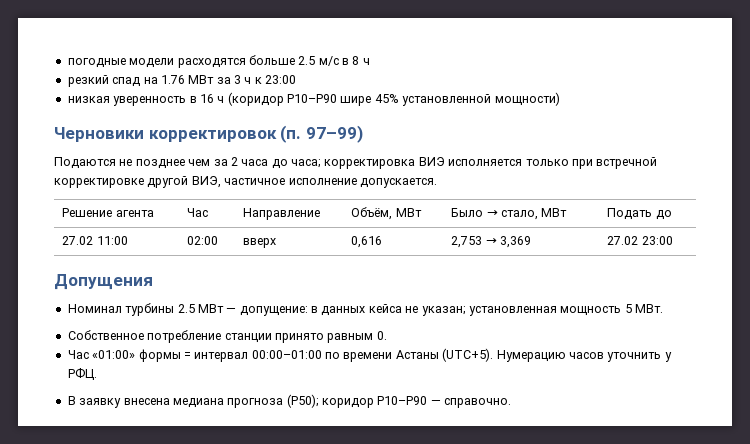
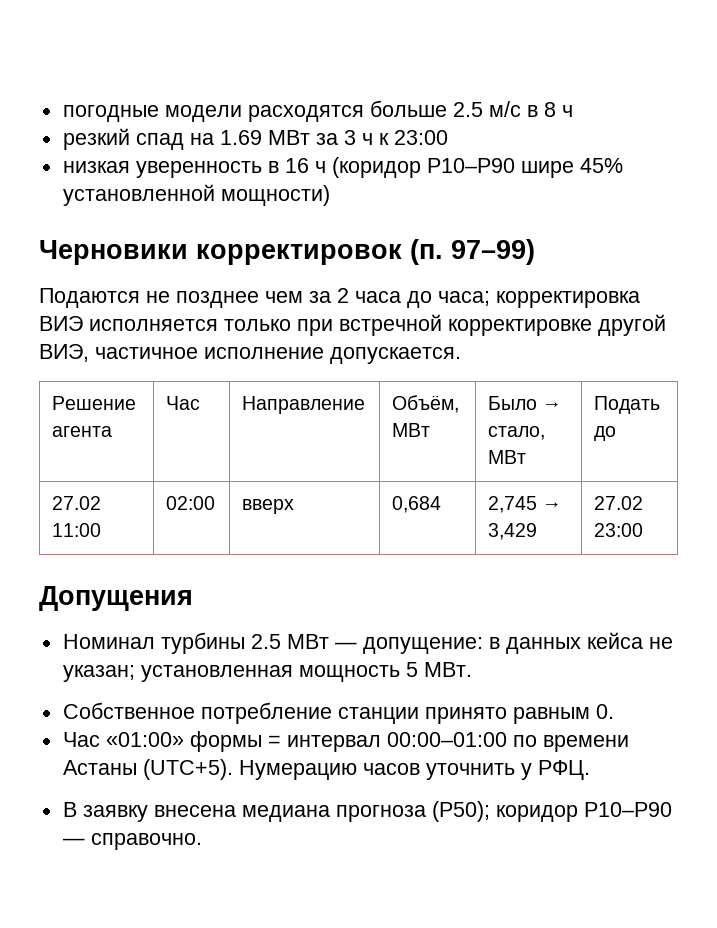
- резкий спад на 1.76 МВт за 3 ч к 23:00
+ резкий спад на 1.69 МВт за 3 ч к 23:00
- 27.02 11:00 | 02:00 | вверх | 0,616 | 2,753 → 3,369 | 27.02 23:00
+ 27.02 11:00 | 02:00 | вверх | 0,684 | 2,745 → 3,429 | 27.02 23:00

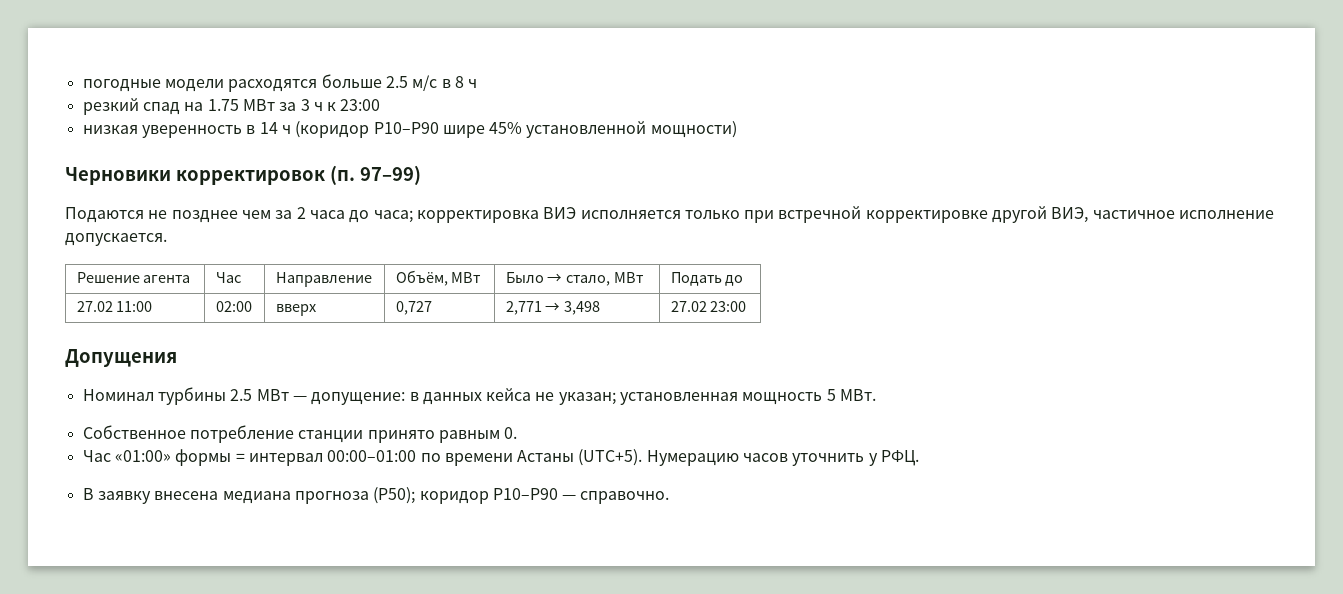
- резкий спад на 1.69 МВт за 3 ч к 23:00
+ резкий спад на 1.75 МВт за 3 ч к 23:00
- низкая уверенность в 16 ч (коридор P10–P90 шире 45% установленной мощности)
+ низкая уверенность в 14 ч (коридор P10–P90 шире 45% установленной мощности)
- 27.02 11:00 | 02:00 | вверх | 0,684 | 2,745 → 3,429 | 27.02 23:00
+ 27.02 11:00 | 02:00 | вверх | 0,727 | 2,771 → 3,498 | 27.02 23:00

